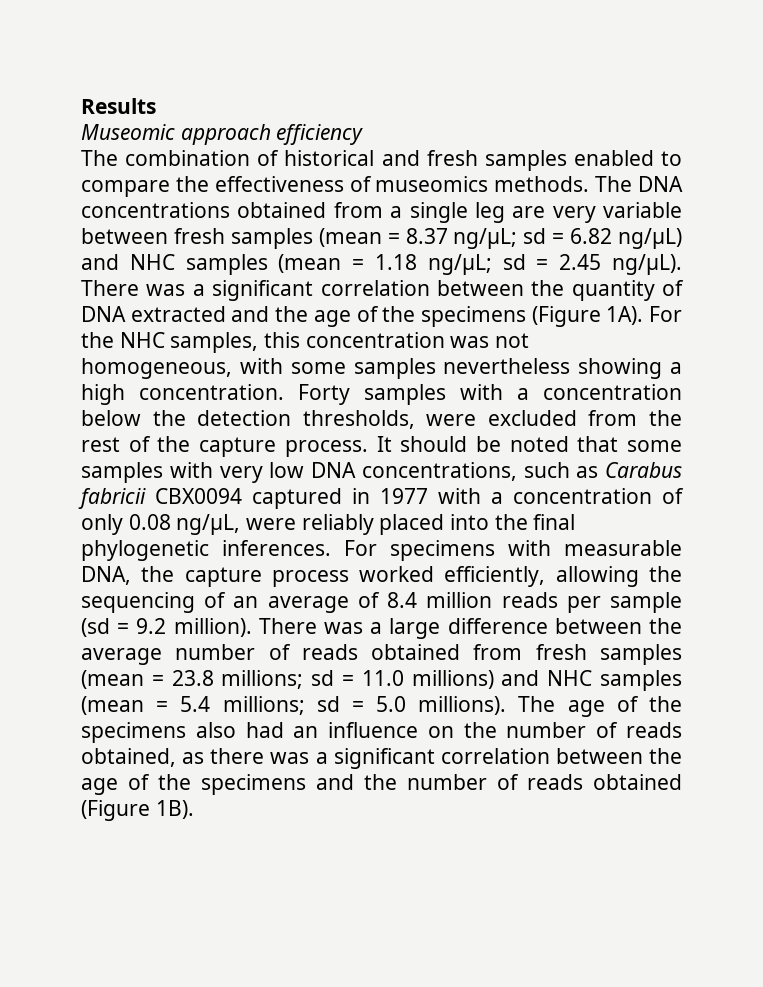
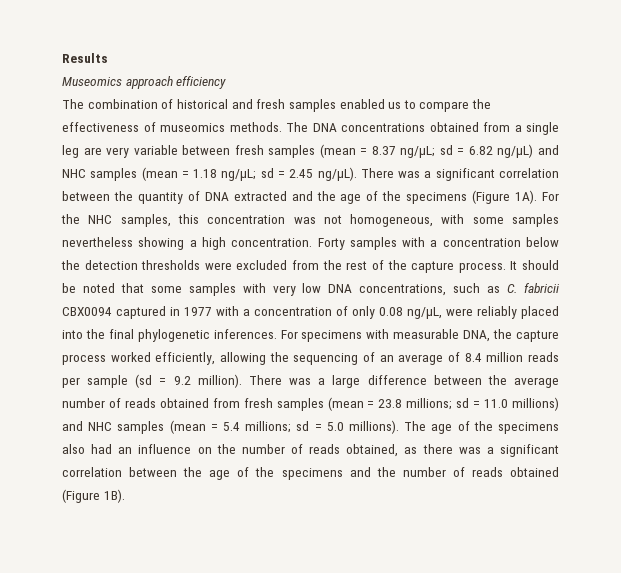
- Museomic approach efficiency
+ Museomics approach efficiency
- The combination of historical and fresh samples enabled to compare the effectiveness of museomics methods.
+ The combination of historical and fresh samples enabled us to compare the effectiveness of museomics methods.
- Forty samples with a concentration below the detection thresholds, were excluded from the rest of the capture process.
+ Forty samples with a concentration below the detection thresholds were excluded from the rest of the capture process.
- It should be noted that some samples with very low DNA concentrations, such as Carabus fabricii CBX0094 captured in 1977 with a concentration of only 0.08 ng/µL, were reliably placed into the final phylogenetic inferences.
+ It should be noted that some samples with very low DNA concentrations, such as C. fabricii CBX0094 captured in 1977 with a concentration of only 0.08 ng/µL, were reliably placed into the final phylogenetic inferences.

